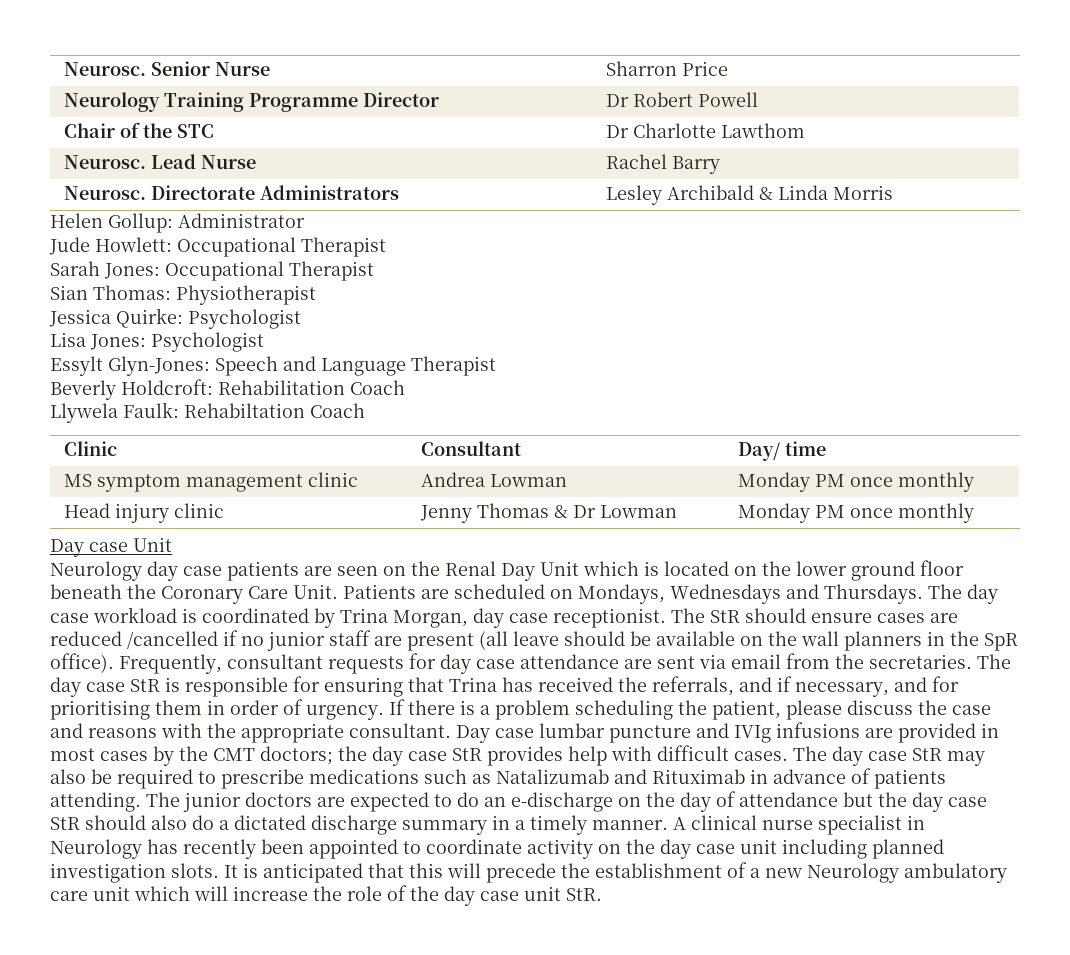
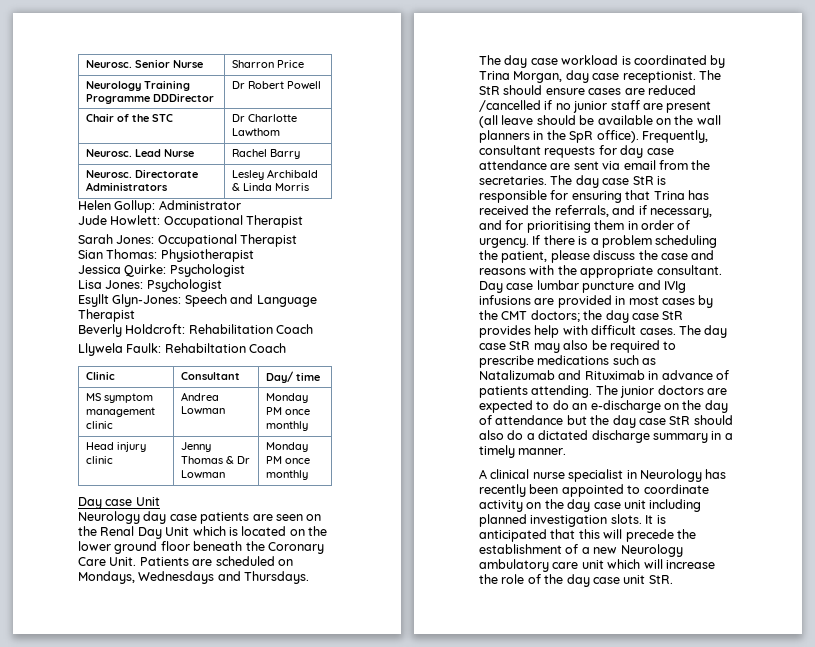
- Neurology Training Programme Director | Dr Robert Powell
+ Neurology Training Programme DDDirector | Dr Robert Powell
- Essylt Glyn-Jones: Speech and Language Therapist
+ Esyllt Glyn-Jones: Speech and Language Therapist
- The junior doctors are expected to do an e-discharge on the day of attendance but the day case StR should also do a dictated discharge summary in a timely manner. A clinical nurse specialist in Neurology has recently been appointed to coordinate activity on the day case unit including planned investigation slots.
+ The junior doctors are expected to do an e-discharge on the day of attendance but the day case StR should also do a dictated discharge summary in a timely manner.
+ A clinical nurse specialist in Neurology has recently been appointed to coordinate activity on the day case unit including planned investigation slots.

